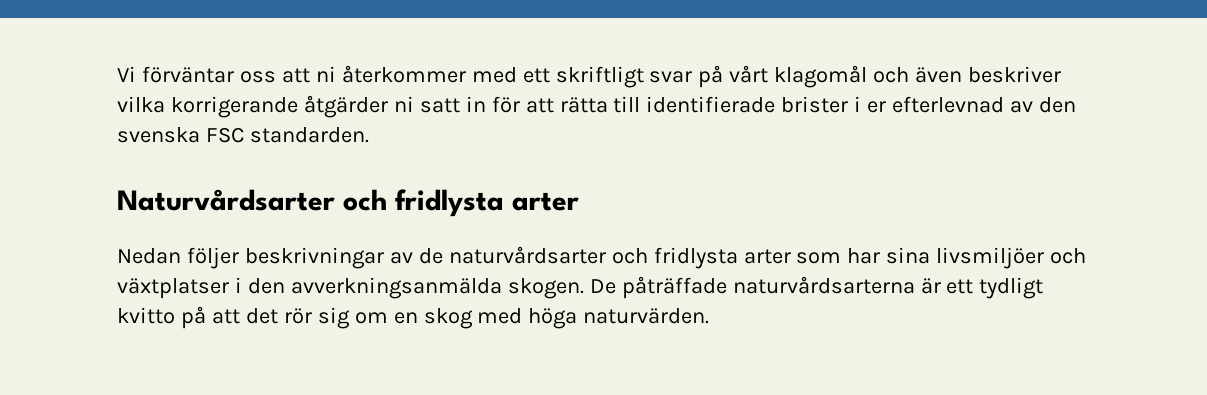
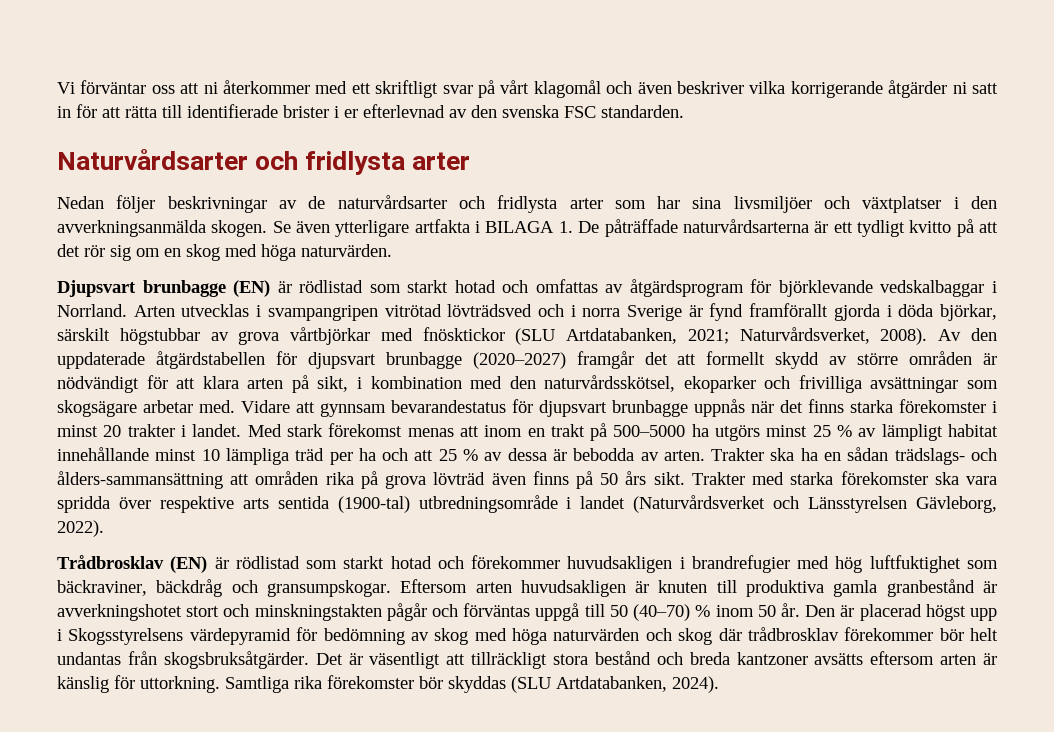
- De påträffade naturvårdsarterna är ett tydligt kvitto på att det rör sig om en skog med höga naturvärden.
+ Se även ytterligare artfakta i BILAGA 1. De påträffade naturvårdsarterna är ett tydligt kvitto på att det rör sig om en skog med höga naturvärden.
+ Djupsvart brunbagge (EN) är rödlistad som starkt hotad och omfattas av åtgärdsprogram för björklevande vedskalbaggar i Norrland. Arten utvecklas i svampangripen vitrötad lövträdsved och i norra Sverige är fynd framförallt gjorda i döda björkar, särskilt högstubbar av grova vårtbjörkar med fnösktickor (SLU Artdatabanken, 2021; Naturvårdsverket, 2008). Av den uppdaterade åtgärdstabellen för djupsvart brunbagge (2020–2027) framgår det att formellt skydd av större områden är nödvändigt för att klara arten på sikt, i kombination med den naturvårdsskötsel, ekoparker och frivilliga avsättningar som skogsägare arbetar med. Vidare att gynnsam bevarandestatus för djupsvart brunbagge uppnås när det finns starka förekomster i minst 20 trakter i landet. Med stark förekomst menas att inom en trakt på 500–5000 ha utgörs minst 25 % av lämpligt habitat innehållande minst 10 lämpliga träd per ha och att 25 % av dessa är bebodda av arten. Trakter ska ha en sådan trädslags- och ålders-sammansättning att områden rika på grova lövträd även finns på 50 års sikt. Trakter med starka förekomster ska vara spridda över respektive arts sentida (1900-tal) utbredningsområde i landet (Naturvårdsverket och Länsstyrelsen Gävleborg, 2022).
+ Trådbrosklav (EN) är rödlistad som starkt hotad och förekommer huvudsakligen i brandrefugier med hög luftfuktighet som bäckraviner, bäckdråg och gransumpskogar. Eftersom arten huvudsakligen är knuten till produktiva gamla granbestånd är avverkningshotet stort och minskningstakten pågår och förväntas uppgå till 50 (40–70) % inom 50 år. Den är placerad högst upp i Skogsstyrelsens värdepyramid för bedömning av skog med höga naturvärden och skog där trådbrosklav förekommer bör helt undantas från skogsbruksåtgärder. Det är väsentligt att tillräckligt stora bestånd och breda kantzoner avsätts eftersom arten är känslig för uttorkning. Samtliga rika förekomster bör skyddas (SLU Artdatabanken, 2024).

